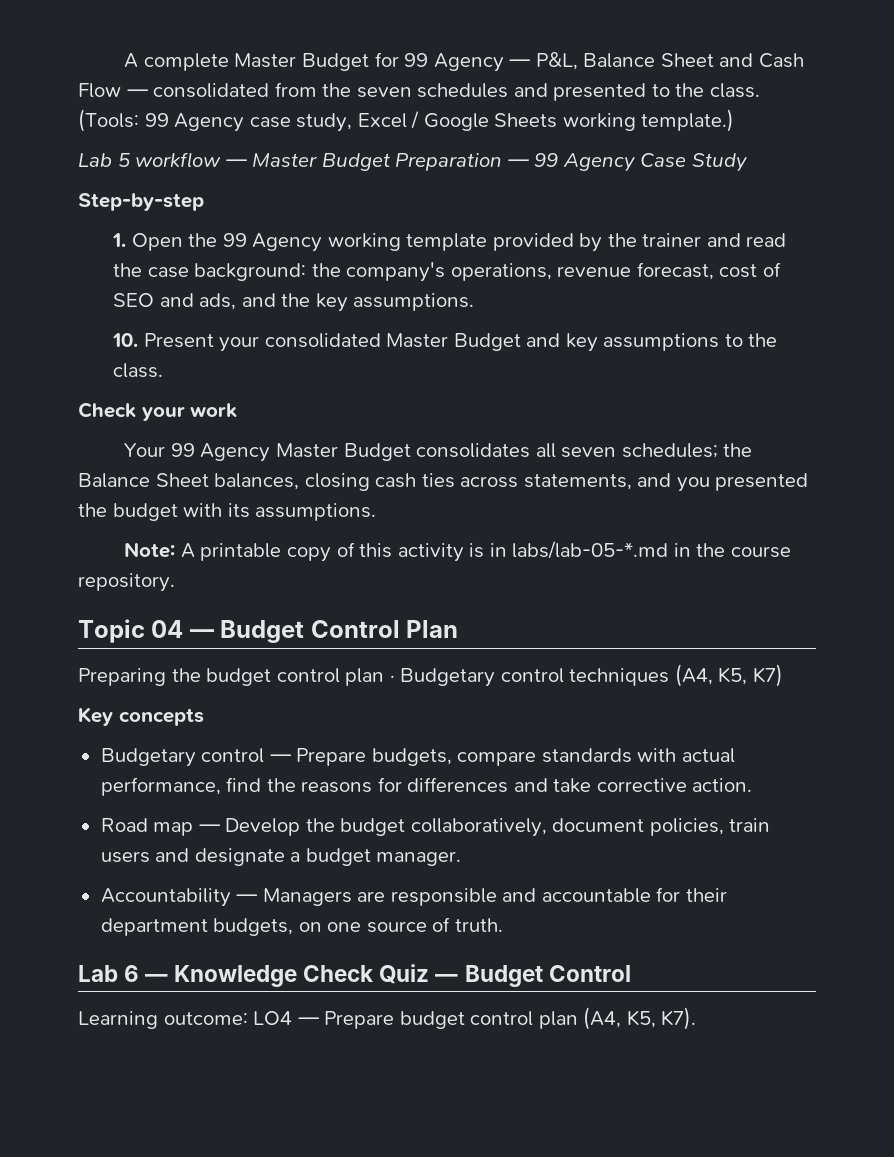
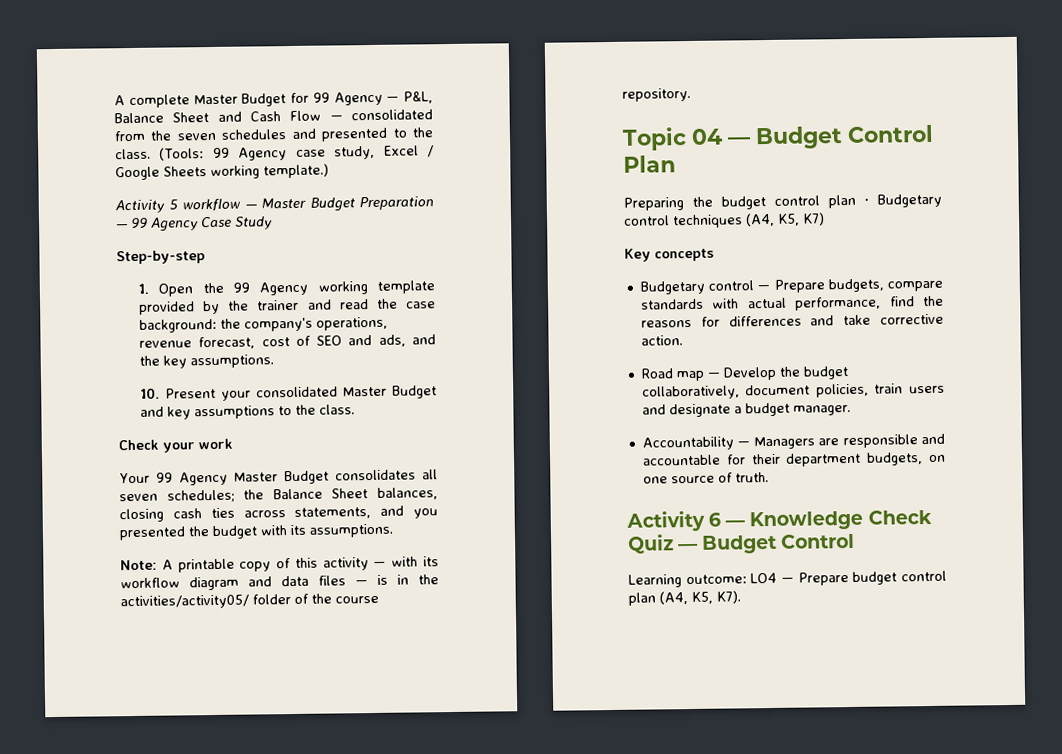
- Lab 5 workflow — Master Budget Preparation — 99 Agency Case Study
+ Activity 5 workflow — Master Budget Preparation — 99 Agency Case Study
- Note: A printable copy of this activity is in labs/lab-05-*.md in the course repository.
+ Note: A printable copy of this activity — with its workflow diagram and data files — is in the activities/activity05/ folder of the course repository.
- Lab 6 — Knowledge Check Quiz — Budget Control
+ Activity 6 — Knowledge Check Quiz — Budget Control

